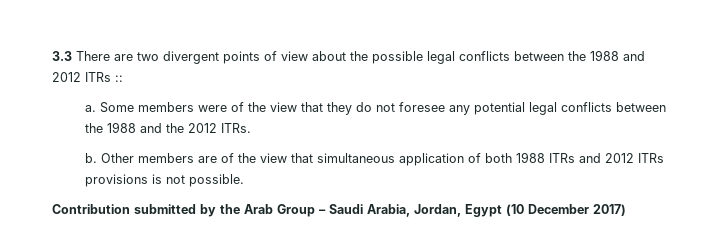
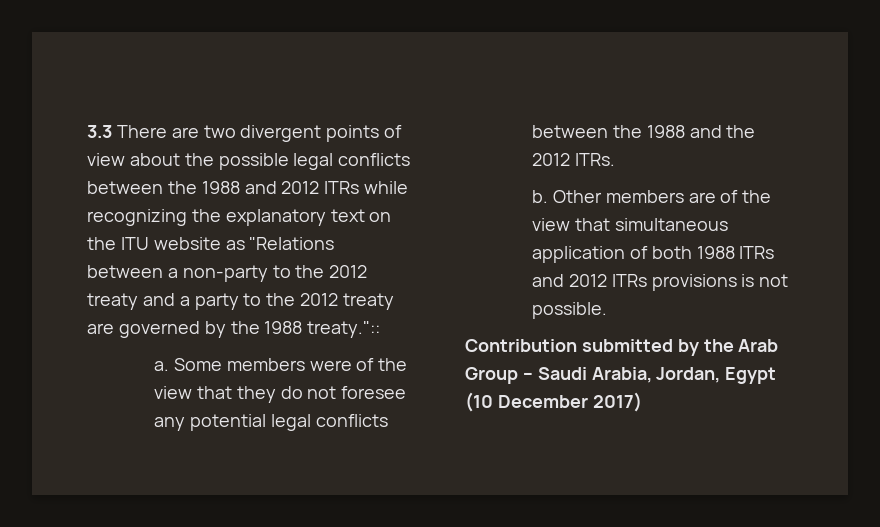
- 3.3 There are two divergent points of view about the possible legal conflicts between the 1988 and 2012 ITRs ::
+ 3.3 There are two divergent points of view about the possible legal conflicts between the 1988 and 2012 ITRs while recognizing the explanatory text on the ITU website as "Relations between a non-party to the 2012 treaty and a party to the 2012 treaty are governed by the 1988 treaty."::

